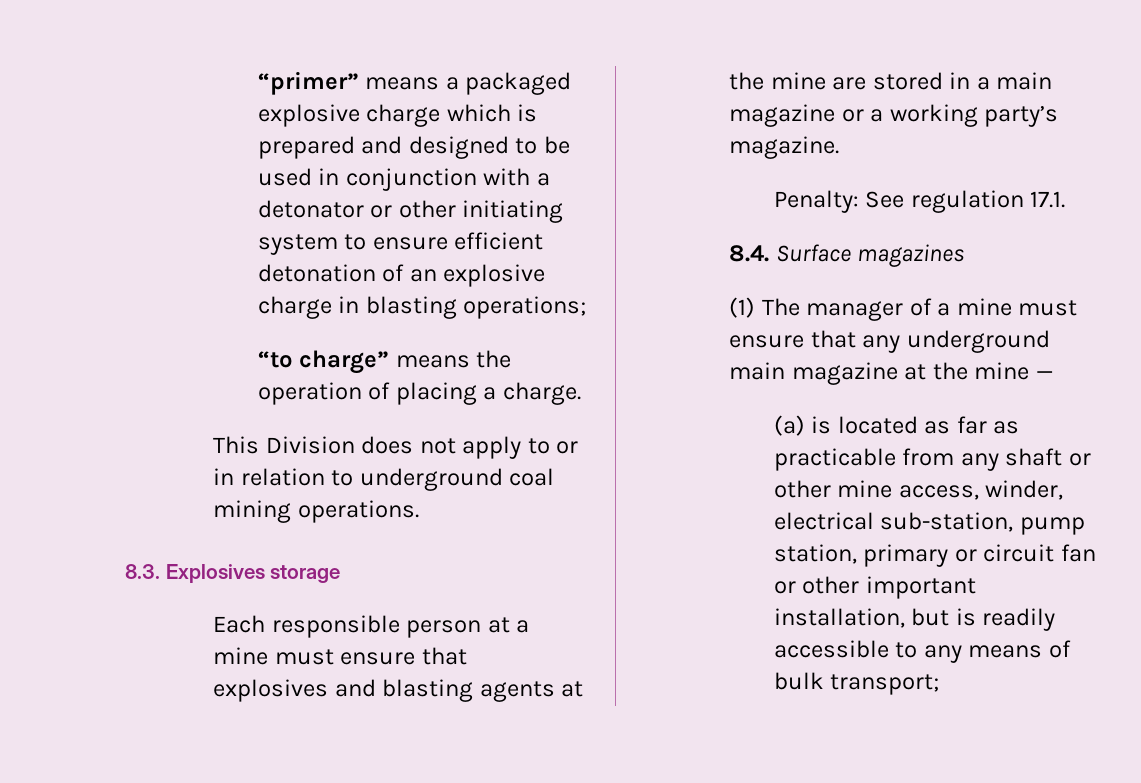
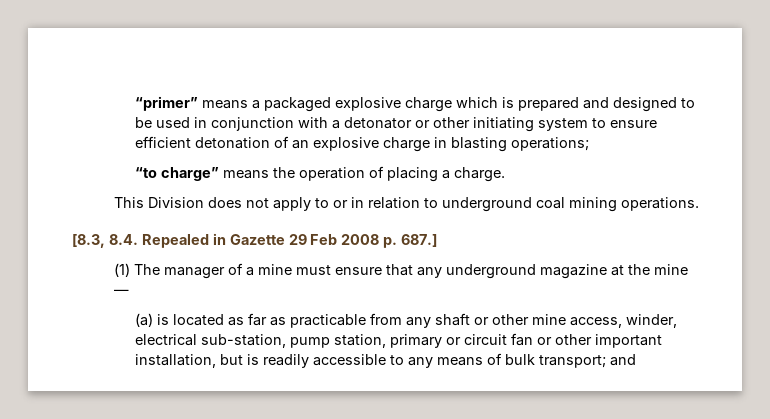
- 8.3. Explosives storage
- Each responsible person at a mine must ensure that explosives and blasting agents at the mine are stored in a main magazine or a working party’s magazine.
- Penalty: See regulation 17.1.
- 8.4. Surface magazines
+ [8.3, 8.4. Repealed in Gazette 29 Feb 2008 p. 687.]
- (1) The manager of a mine must ensure that any underground main magazine at the mine —
+ (1) The manager of a mine must ensure that any underground magazine at the mine —
- (a) is located as far as practicable from any shaft or other mine access, winder, electrical sub-station, pump station, primary or circuit fan or other important installation, but is readily accessible to any means of bulk transport;
+ (a) is located as far as practicable from any shaft or other mine access, winder, electrical sub-station, pump station, primary or circuit fan or other important installation, but is readily accessible to any means of bulk transport; and

